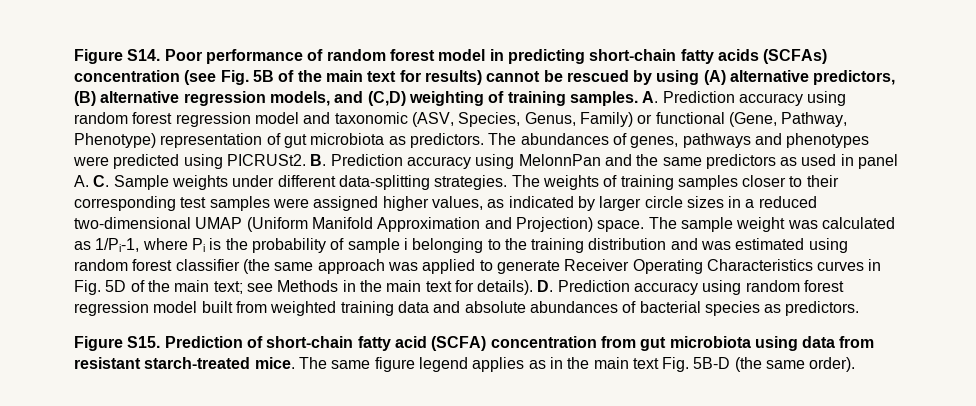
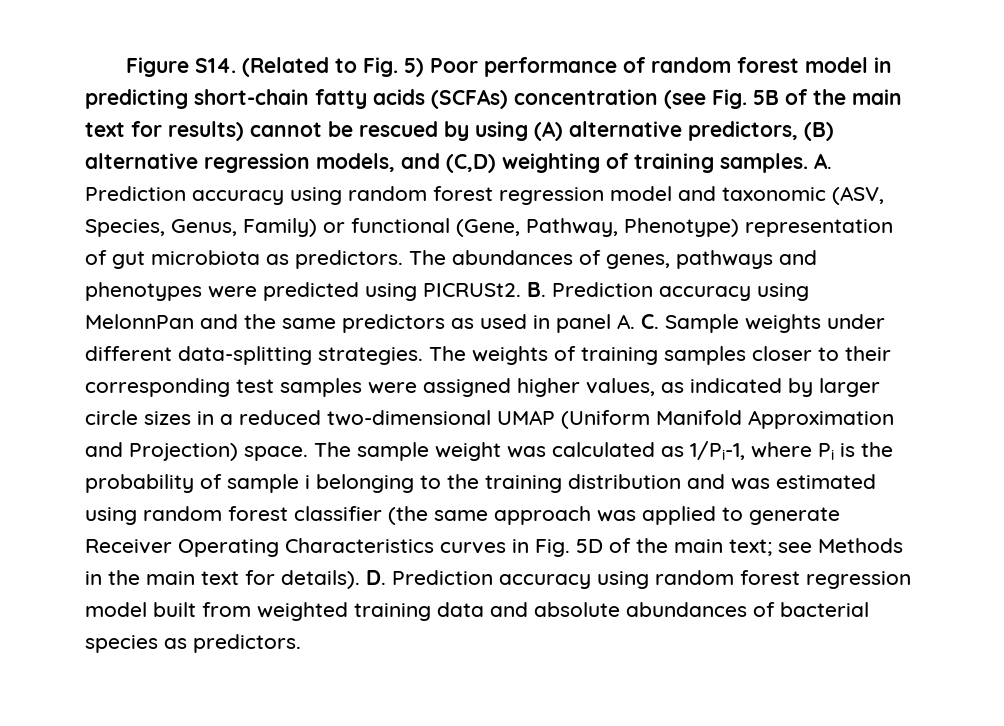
- Figure S14. Poor performance of random forest model in predicting short-chain fatty acids (SCFAs) concentration (see Fig. 5B of the main text for results) cannot be rescued by using (A) alternative predictors, (B) alternative regression models, and (C,D) weighting of training samples.
+ Figure S14. (Related to Fig. 5) Poor performance of random forest model in predicting short-chain fatty acids (SCFAs) concentration (see Fig. 5B of the main text for results) cannot be rescued by using (A) alternative predictors, (B) alternative regression models, and (C,D) weighting of training samples.
- Figure S15. Prediction of short-chain fatty acid (SCFA) concentration from gut microbiota using data from resistant starch-treated mice. The same figure legend applies as in the main text Fig. 5B-D (the same order).

